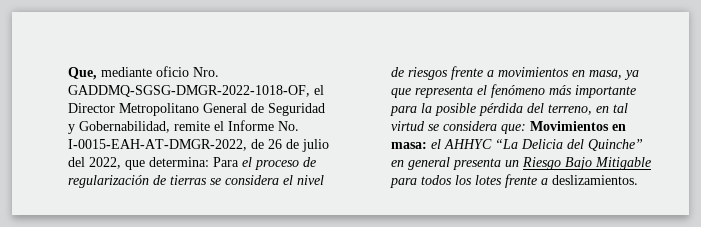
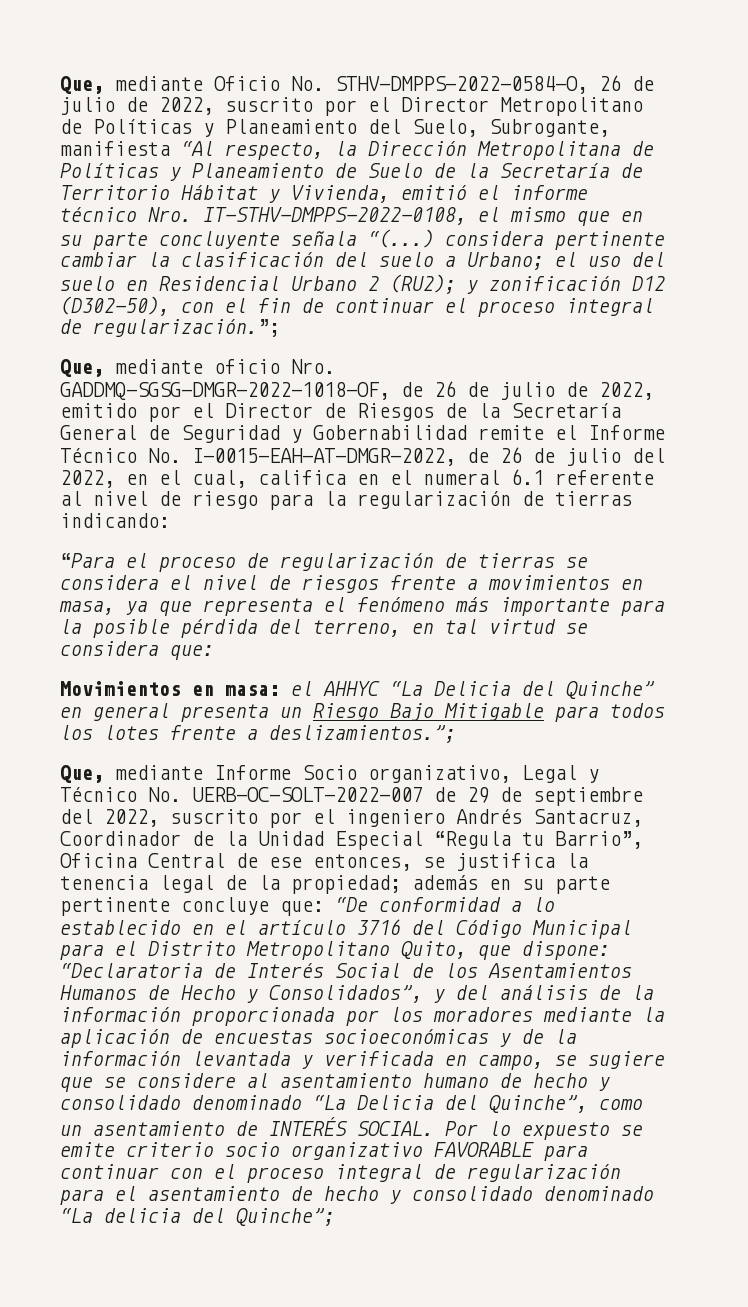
- Que, mediante oficio Nro. GADDMQ-SGSG-DMGR-2022-1018-OF, el Director Metropolitano General de Seguridad y Gobernabilidad, remite el Informe No. I-0015-EAH-AT-DMGR-2022, de 26 de julio del 2022, que determina: Para el proceso de regularización de tierras se considera el nivel de riesgos frente a movimientos en masa, ya que representa el fenómeno más importante para la posible pérdida del terreno, en tal virtud se considera que: Movimientos en masa:
+ Que, mediante Oficio No. STHV-DMPPS-2022-0584-O, 26 de julio de 2022, suscrito por el Director Metropolitano de Políticas y Planeamiento del Suelo, Subrogante, manifiesta “Al respecto, la Dirección Metropolitana de Políticas y Planeamiento de Suelo de la Secretaría de Territorio Hábitat y Vivienda, emitió el informe técnico Nro. IT-STHV-DMPPS-2022-0108, el mismo que en su parte concluyente señala “(...) considera pertinente cambiar la clasificación del suelo a Urbano; el uso del suelo en Residencial Urbano 2 (RU2); y zonificación D12 (D302-50), con el fin de continuar el proceso integral de regularización.”;
+ Que, mediante oficio Nro. GADDMQ-SGSG-DMGR-2022-1018-OF, de 26 de julio de 2022, emitido por el Director de Riesgos de la Secretaría General de Seguridad y Gobernabilidad remite el Informe Técnico No. I-0015-EAH-AT-DMGR-2022, de 26 de julio del 2022, en el cual, califica en el numeral 6.1 referente al nivel de riesgo para la regularización de tierras indicando:
+ “Para el proceso de regularización de tierras se considera el nivel de riesgos frente a movimientos en masa, ya que representa el fenómeno más importante para la posible pérdida del terreno, en tal virtud se considera que:
+ Movimientos en masa:
- el AHHYC “La Delicia del Quinche” en general presenta un Riesgo Bajo Mitigable para todos los lotes frente a deslizamientos.
+ el AHHYC “La Delicia del Quinche” en general presenta un Riesgo Bajo Mitigable para todos los lotes frente a deslizamientos.”;
+ Que, mediante Informe Socio organizativo, Legal y Técnico No. UERB-OC-SOLT-2022-007 de 29 de septiembre del 2022, suscrito por el ingeniero Andrés Santacruz, Coordinador de la Unidad Especial “Regula tu Barrio”, Oficina Central de ese entonces, se justifica la tenencia legal de la propiedad; además en su parte pertinente concluye que: “De conformidad a lo establecido en el artículo 3716 del Código Municipal para el Distrito Metropolitano Quito, que dispone: “Declaratoria de Interés Social de los Asentamientos Humanos de Hecho y Consolidados”, y del análisis de la información proporcionada por los moradores mediante la aplicación de encuestas socioeconómicas y de la información levantada y verificada en campo, se sugiere que se considere al asentamiento humano de hecho y consolidado denominado “La Delicia del Quinche”, como un asentamiento de INTERÉS SOCIAL. Por lo expuesto se emite criterio socio organizativo FAVORABLE para continuar con el proceso integral de regularización para el asentamiento de hecho y consolidado denominado “La delicia del Quinche”;

